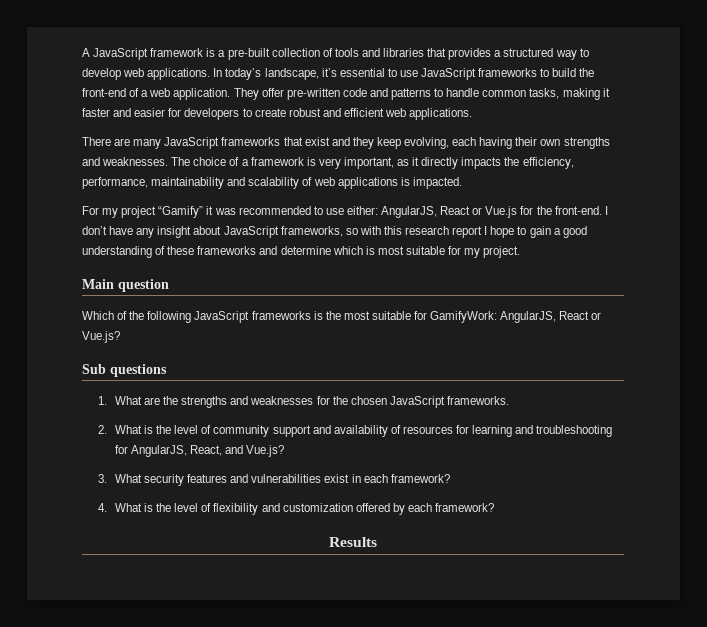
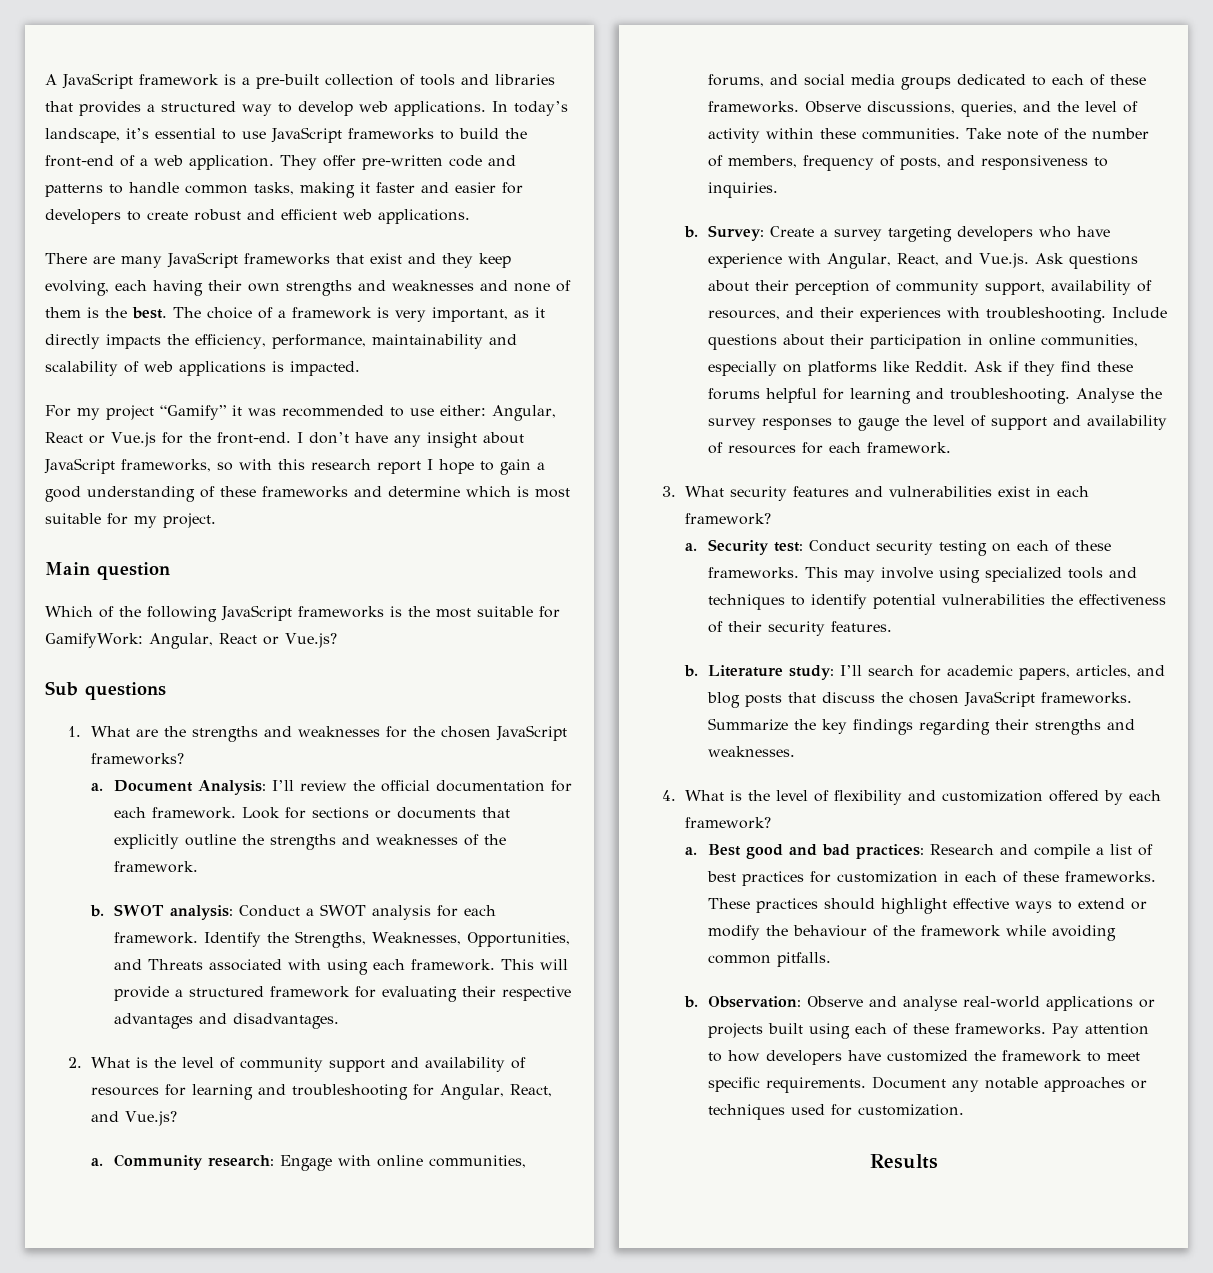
- There are many JavaScript frameworks that exist and they keep evolving, each having their own strengths and weaknesses.
+ There are many JavaScript frameworks that exist and they keep evolving, each having their own strengths and weaknesses and none of them is the best.
- For my project “Gamify” it was recommended to use either: AngularJS, React or Vue.js for the front-end.
+ For my project “Gamify” it was recommended to use either: Angular, React or Vue.js for the front-end.
- Which of the following JavaScript frameworks is the most suitable for GamifyWork: AngularJS, React or Vue.js?
+ Which of the following JavaScript frameworks is the most suitable for GamifyWork: Angular, React or Vue.js?
- 1. What are the strengths and weaknesses for the chosen JavaScript frameworks.
+ 1. What are the strengths and weaknesses for the chosen JavaScript frameworks?
+ a. Document Analysis: I’ll review the official documentation for each framework. Look for sections or documents that explicitly outline the strengths and weaknesses of the framework.
+ b. SWOT analysis: Conduct a SWOT analysis for each framework. Identify the Strengths, Weaknesses, Opportunities, and Threats associated with using each framework. This will provide a structured framework for evaluating their respective advantages and disadvantages.
- 2. What is the level of community support and availability of resources for learning and troubleshooting for AngularJS, React, and Vue.js?
+ 2. What is the level of community support and availability of resources for learning and troubleshooting for Angular, React, and Vue.js?
+ a. Community research: Engage with online communities, forums, and social media groups dedicated to each of these frameworks. Observe discussions, queries, and the level of activity within these communities. Take note of the number of members, frequency of posts, and responsiveness to inquiries.
+ b. Survey: Create a survey targeting developers who have experience with Angular, React, and Vue.js. Ask questions about their perception of community support, availability of resources, and their experiences with troubleshooting. Include questions about their participation in online communities, especially on platforms like Reddit. Ask if they find these forums helpful for learning and troubleshooting. Analyse the survey responses to gauge the level of support and availability of resources for each framework.
+ a. Security test: Conduct security testing on each of these frameworks. This may involve using specialized tools and techniques to identify potential vulnerabilities the effectiveness of their security features.
+ b. Literature study: I’ll search for academic papers, articles, and blog posts that discuss the chosen JavaScript frameworks. Summarize the key findings regarding their strengths and weaknesses.
+ a. Best good and bad practices: Research and compile a list of best practices for customization in each of these frameworks. These practices should highlight effective ways to extend or modify the behaviour of the framework while avoiding common pitfalls.
+ b. Observation: Observe and analyse real-world applications or projects built using each of these frameworks. Pay attention to how developers have customized the framework to meet specific requirements. Document any notable approaches or techniques used for customization.

